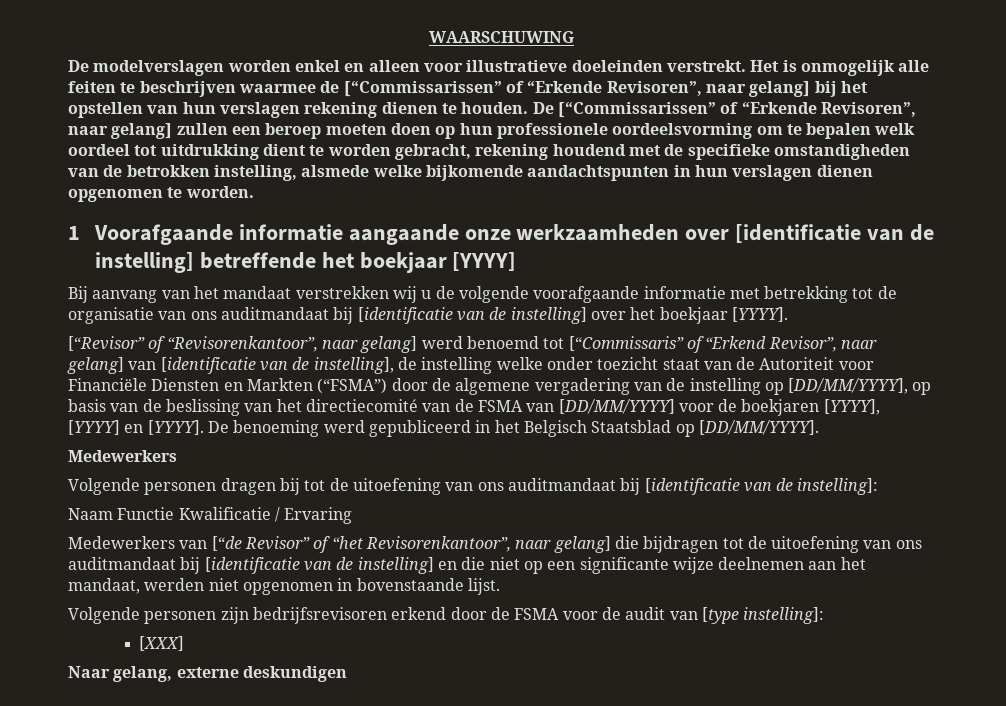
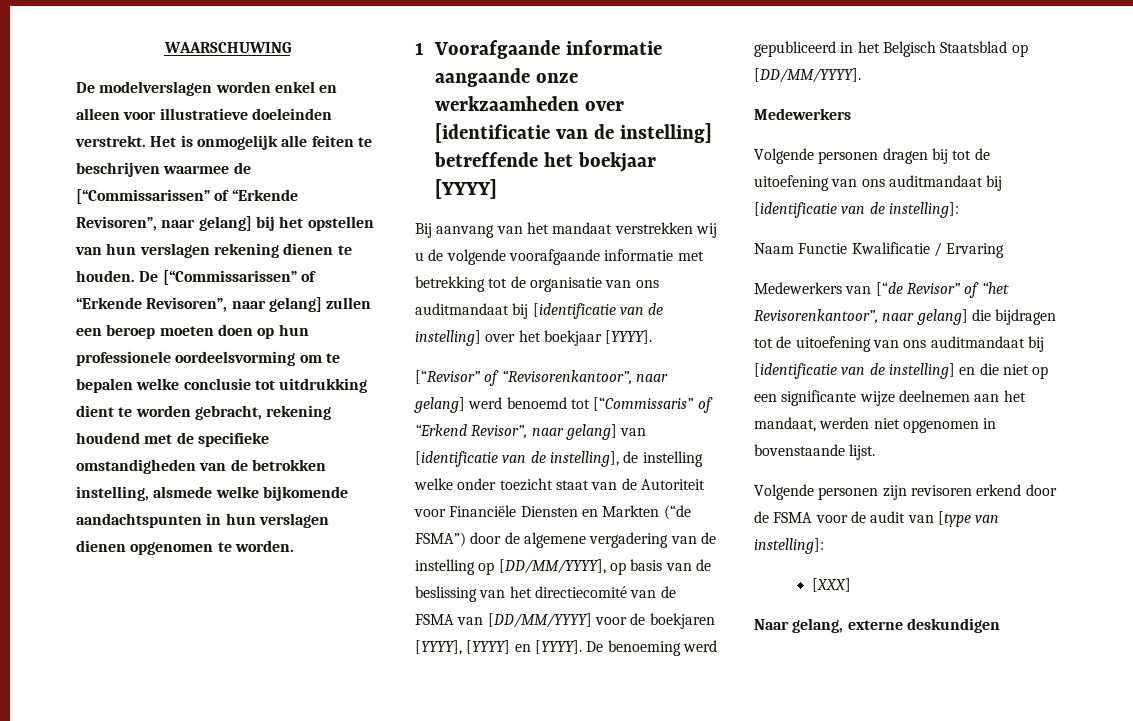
- De [“Commissarissen” of “Erkende Revisoren”, naar gelang] zullen een beroep moeten doen op hun professionele oordeelsvorming om te bepalen welk oordeel tot uitdrukking dient te worden gebracht, rekening houdend met de specifieke omstandigheden van de betrokken instelling, alsmede welke bijkomende aandachtspunten in hun verslagen dienen opgenomen te worden.
+ De [“Commissarissen” of “Erkende Revisoren”, naar gelang] zullen een beroep moeten doen op hun professionele oordeelsvorming om te bepalen welke conclusie tot uitdrukking dient te worden gebracht, rekening houdend met de specifieke omstandigheden van de betrokken instelling, alsmede welke bijkomende aandachtspunten in hun verslagen dienen opgenomen te worden.
- [“Revisor” of “Revisorenkantoor”, naar gelang] werd benoemd tot [“Commissaris” of “Erkend Revisor”, naar gelang] van [identificatie van de instelling], de instelling welke onder toezicht staat van de Autoriteit voor Financiële Diensten en Markten (“FSMA”) door de algemene vergadering van de instelling op [DD/MM/YYYY], op basis van de beslissing van het directiecomité van de FSMA van [DD/MM/YYYY] voor de boekjaren [YYYY], [YYYY] en [YYYY].
+ [“Revisor” of “Revisorenkantoor”, naar gelang] werd benoemd tot [“Commissaris” of “Erkend Revisor”, naar gelang] van [identificatie van de instelling], de instelling welke onder toezicht staat van de Autoriteit voor Financiële Diensten en Markten (“de FSMA”) door de algemene vergadering van de instelling op [DD/MM/YYYY], op basis van de beslissing van het directiecomité van de FSMA van [DD/MM/YYYY] voor de boekjaren [YYYY], [YYYY] en [YYYY].
- Volgende personen zijn bedrijfsrevisoren erkend door de FSMA voor de audit van [type instelling]:
+ Volgende personen zijn revisoren erkend door de FSMA voor de audit van [type van instelling]:

